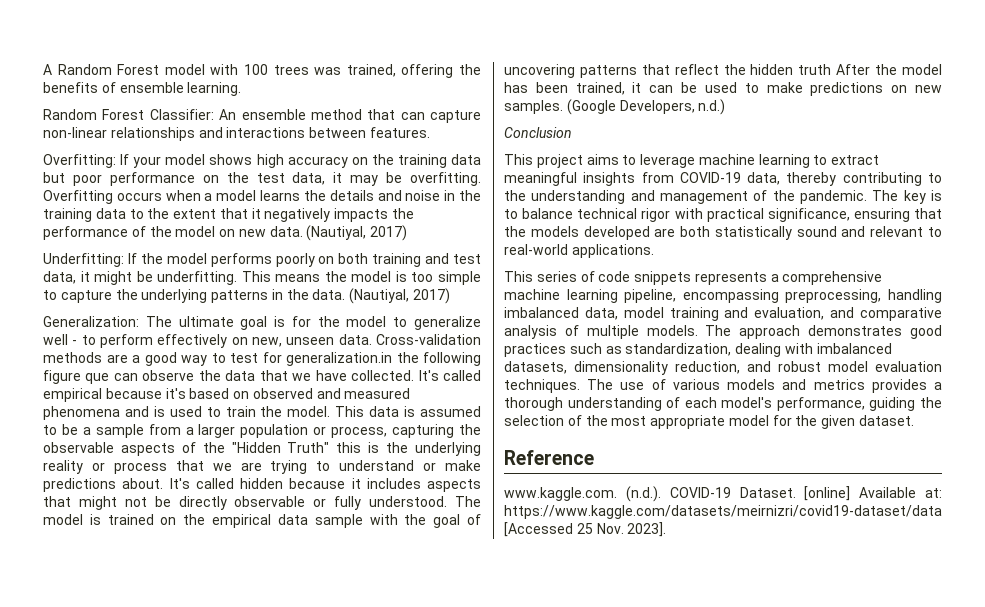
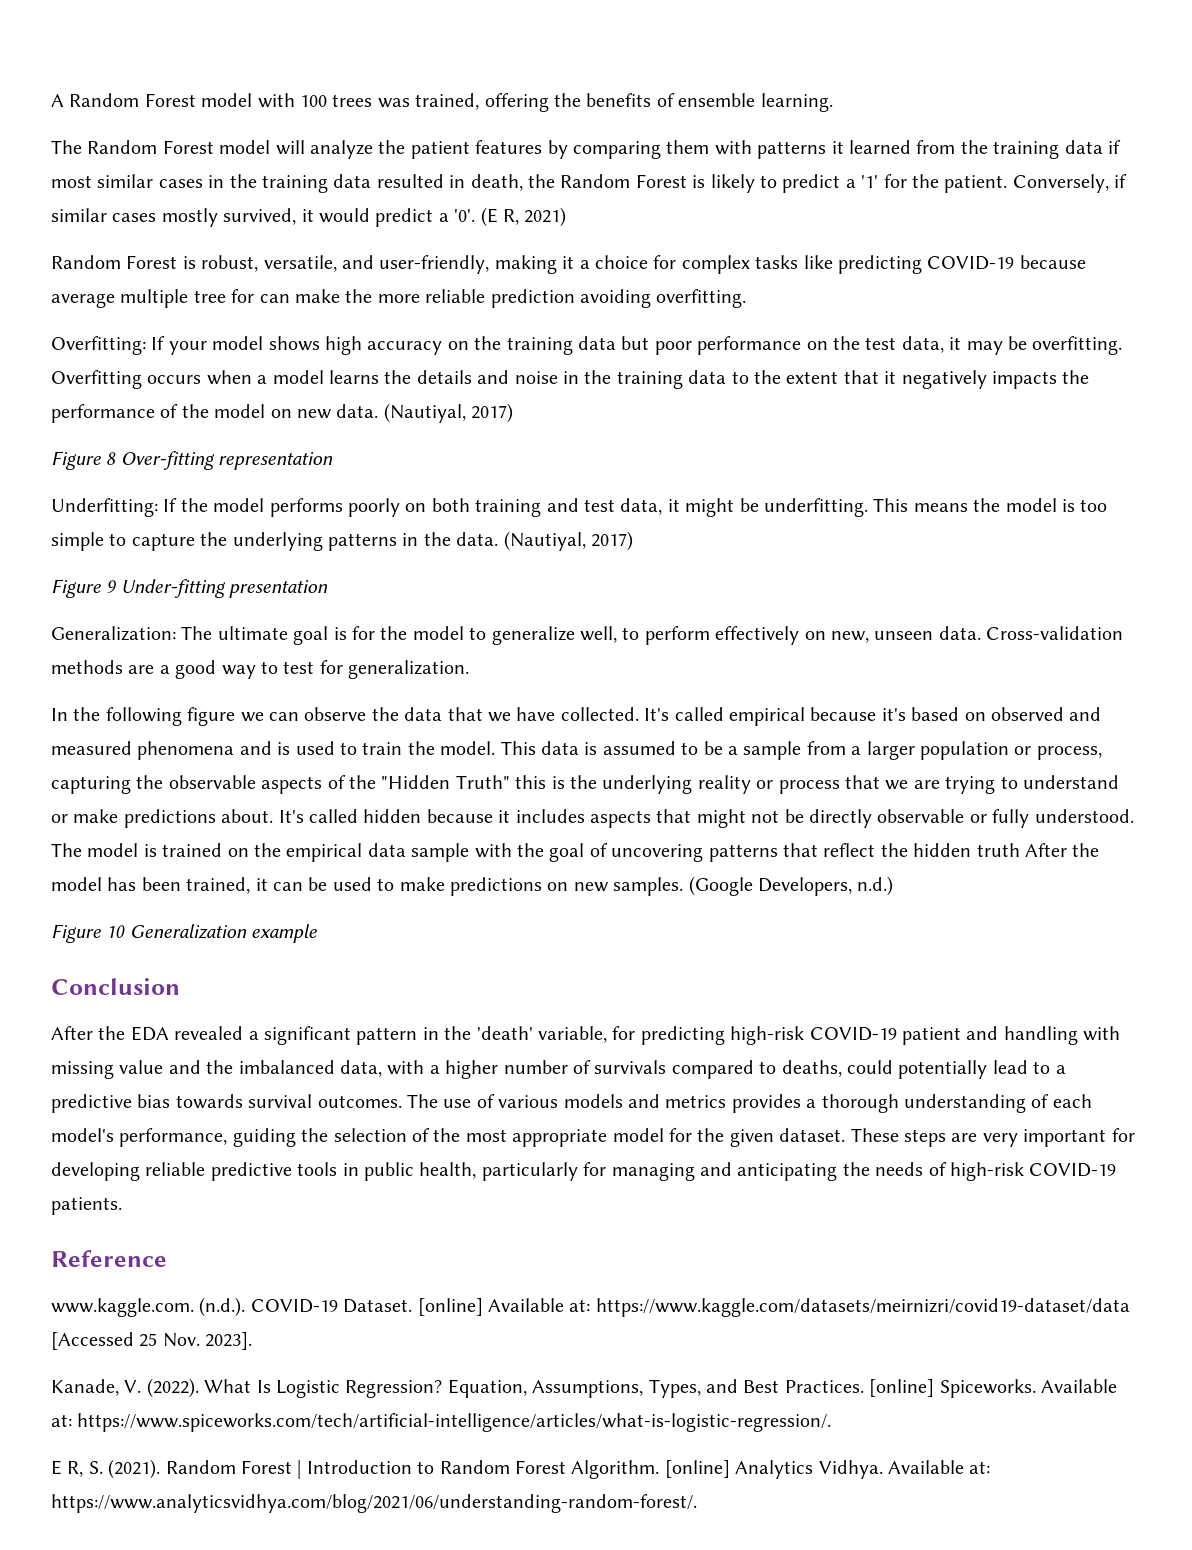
- Random Forest Classifier: An ensemble method that can capture non-linear relationships and interactions between features.
+ The Random Forest model will analyze the patient features by comparing them with patterns it learned from the training data if most similar cases in the training data resulted in death, the Random Forest is likely to predict a '1' for the patient. Conversely, if similar cases mostly survived, it would predict a '0'. (E R, 2021)
+ Random Forest is robust, versatile, and user-friendly, making it a choice for complex tasks like predicting COVID-19 because average multiple tree for can make the more reliable prediction avoiding overfitting.
+ Figure 8 Over-fitting representation
+ Figure 9 Under-fitting presentation
- Generalization: The ultimate goal is for the model to generalize well - to perform effectively on new, unseen data.
+ Generalization: The ultimate goal is for the model to generalize well, to perform effectively on new, unseen data.
- Cross-validation methods are a good way to test for generalization.in the following figure que can observe the data that we have collected.
+ Cross-validation methods are a good way to test for generalization.
+ In the following figure we can observe the data that we have collected.
+ Figure 10 Generalization example
  Conclusion
- This project aims to leverage machine learning to extract meaningful insights from COVID-19 data, thereby contributing to the understanding and management of the pandemic. The key is to balance technical rigor with practical significance, ensuring that the models developed are both statistically sound and relevant to real-world applications.
- This series of code snippets represents a comprehensive machine learning pipeline, encompassing preprocessing, handling imbalanced data, model training and evaluation, and comparative analysis of multiple models. The approach demonstrates good practices such as standardization, dealing with imbalanced datasets, dimensionality reduction, and robust model evaluation techniques.
+ After the EDA revealed a significant pattern in the 'death' variable, for predicting high-risk COVID-19 patient and handling with missing value and the imbalanced data, with a higher number of survivals compared to deaths, could potentially lead to a predictive bias towards survival outcomes.
+ These steps are very important for developing reliable predictive tools in public health, particularly for managing and anticipating the needs of high-risk COVID-19 patients.
+ Kanade, V. (2022). What Is Logistic Regression? Equation, Assumptions, Types, and Best Practices. [online] Spiceworks. Available at: https://www.spiceworks.com/tech/artificial-intelligence/articles/what-is-logistic-regression/.
+ E R, S. (2021). Random Forest | Introduction to Random Forest Algorithm. [online] Analytics Vidhya. Available at: https://www.analyticsvidhya.com/blog/2021/06/understanding-random-forest/.

